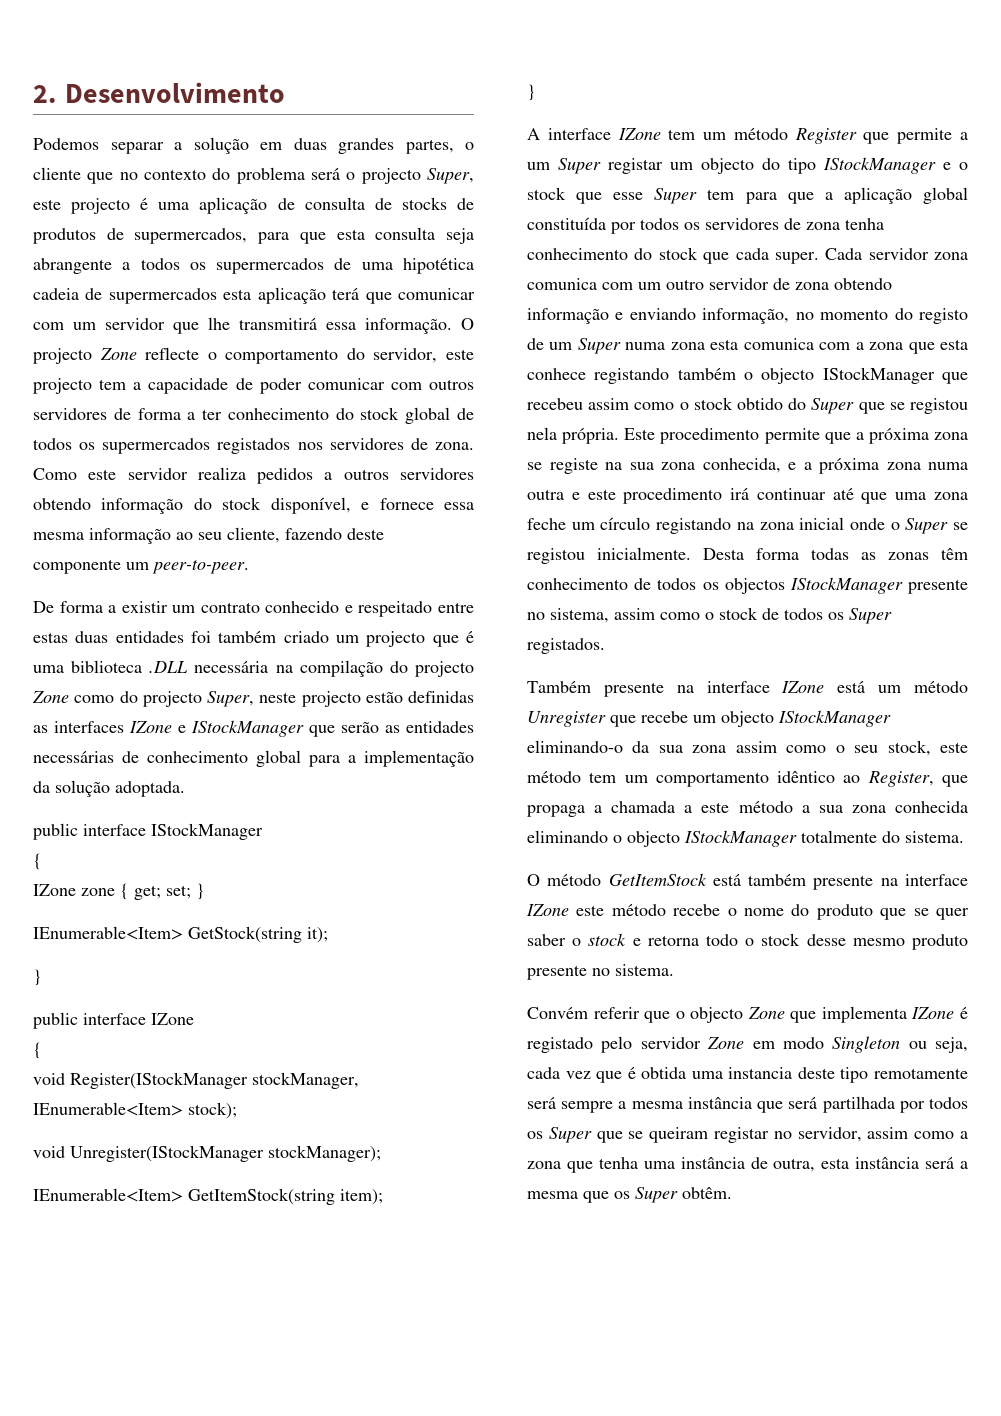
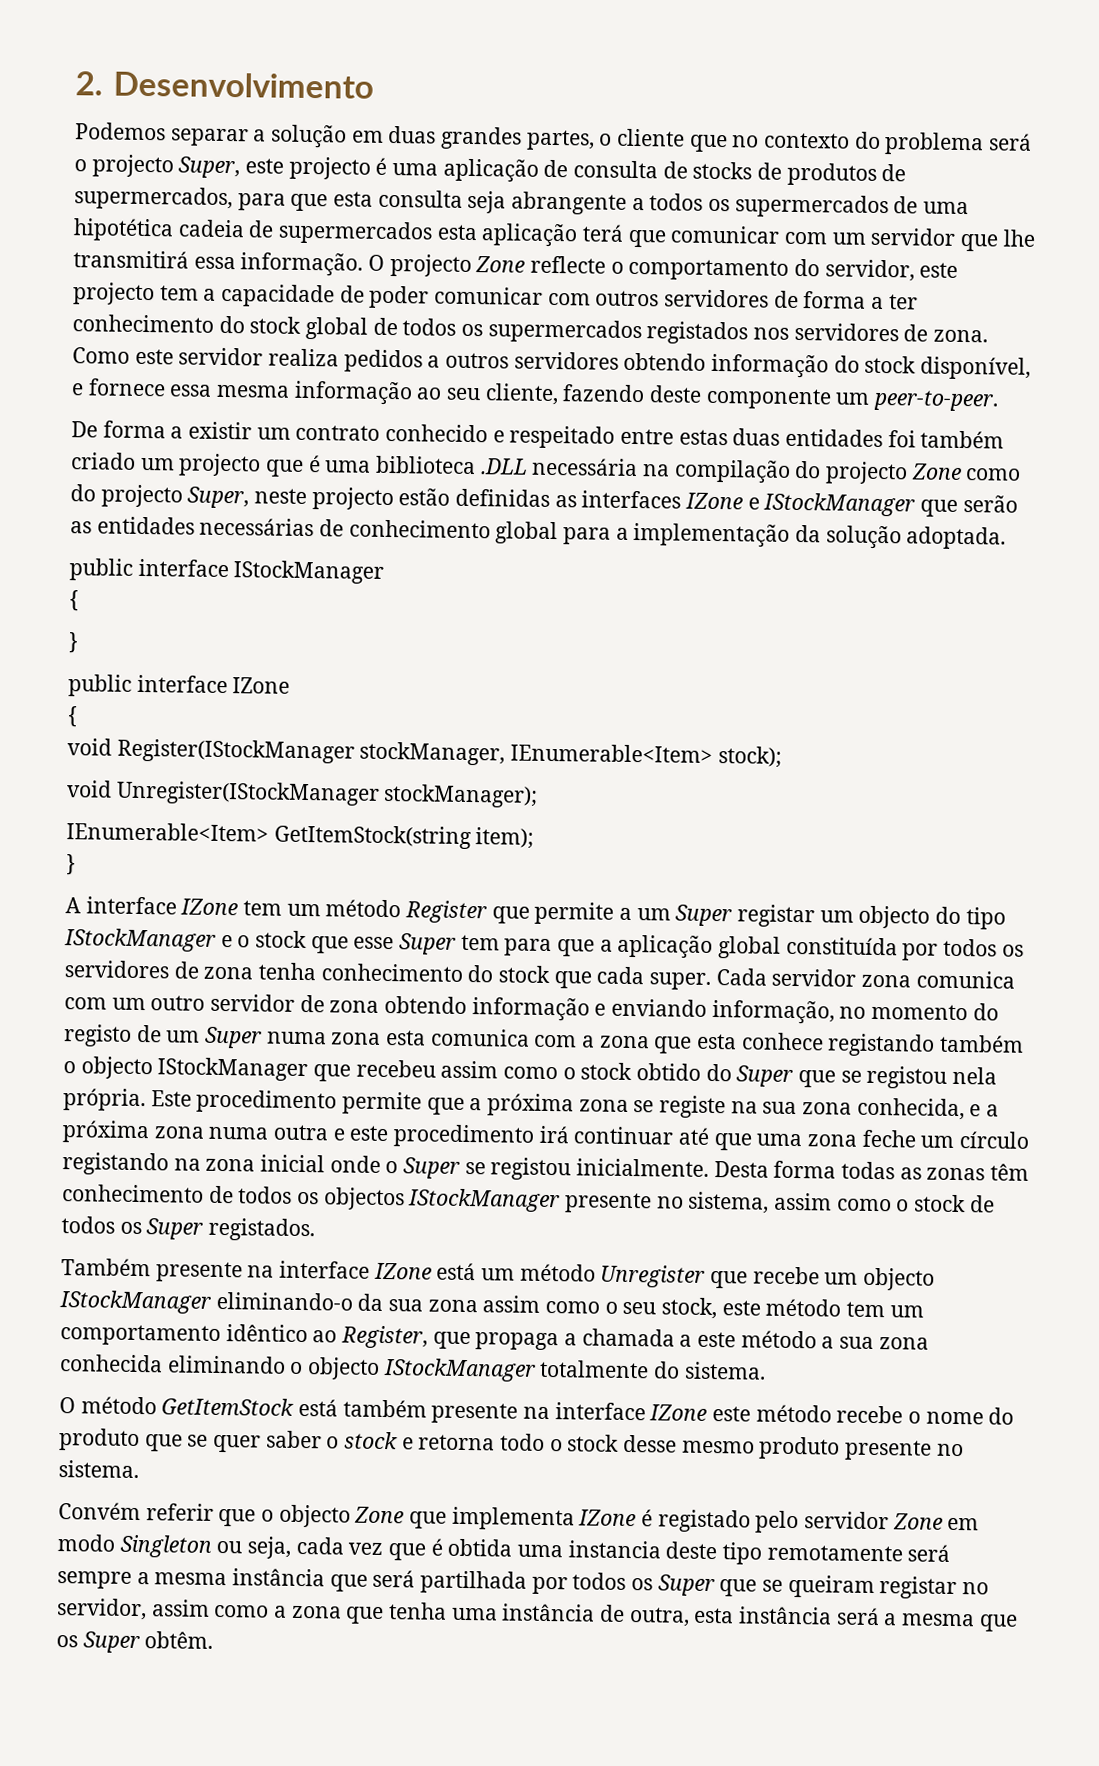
- IZone zone { get; set; }
- IEnumerable<Item> GetStock(string it);

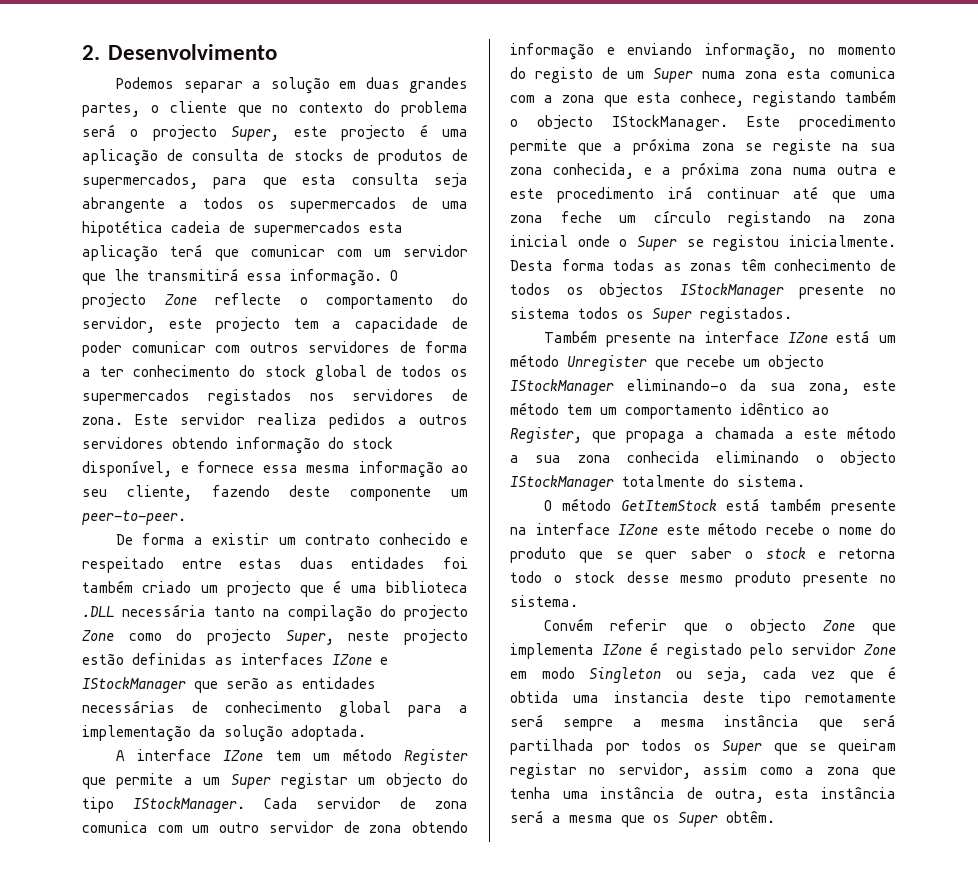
- Como este servidor realiza pedidos a outros servidores obtendo informação do stock disponível, e fornece essa mesma informação ao seu cliente, fazendo deste componente um peer-to-peer.
+ Este servidor realiza pedidos a outros servidores obtendo informação do stock disponível, e fornece essa mesma informação ao seu cliente, fazendo deste componente um peer-to-peer.
- De forma a existir um contrato conhecido e respeitado entre estas duas entidades foi também criado um projecto que é uma biblioteca .DLL necessária na compilação do projecto Zone como do projecto Super, neste projecto estão definidas as interfaces IZone e IStockManager que serão as entidades necessárias de conhecimento global para a implementação da solução adoptada.
+ De forma a existir um contrato conhecido e respeitado entre estas duas entidades foi também criado um projecto que é uma biblioteca .DLL necessária tanto na compilação do projecto Zone como do projecto Super, neste projecto estão definidas as interfaces IZone e IStockManager que serão as entidades necessárias de conhecimento global para a implementação da solução adoptada.
- public interface IStockManager
- {
- }
- public interface IZone
- {
- void Register(IStockManager stockManager, IEnumerable<Item> stock);
- void Unregister(IStockManager stockManager);
- IEnumerable<Item> GetItemStock(string item);
- }
- A interface IZone tem um método Register que permite a um Super registar um objecto do tipo IStockManager e o stock que esse Super tem para que a aplicação global constituída por todos os servidores de zona tenha conhecimento do stock que cada super.
+ A interface IZone tem um método Register que permite a um Super registar um objecto do tipo IStockManager.
- Cada servidor zona comunica com um outro servidor de zona obtendo informação e enviando informação, no momento do registo de um Super numa zona esta comunica com a zona que esta conhece registando também o objecto IStockManager que recebeu assim como o stock obtido do Super que se registou nela própria.
+ Cada servidor de zona comunica com um outro servidor de zona obtendo informação e enviando informação, no momento do registo de um Super numa zona esta comunica com a zona que esta conhece, registando também o objecto IStockManager.
- Desta forma todas as zonas têm conhecimento de todos os objectos IStockManager presente no sistema, assim como o stock de todos os Super registados.
+ Desta forma todas as zonas têm conhecimento de todos os objectos IStockManager presente no sistema todos os Super registados.
- Também presente na interface IZone está um método Unregister que recebe um objecto IStockManager eliminando-o da sua zona assim como o seu stock, este método tem um comportamento idêntico ao Register, que propaga a chamada a este método a sua zona conhecida eliminando o objecto IStockManager totalmente do sistema.
+ Também presente na interface IZone está um método Unregister que recebe um objecto IStockManager eliminando-o da sua zona, este método tem um comportamento idêntico ao Register, que propaga a chamada a este método a sua zona conhecida eliminando o objecto IStockManager totalmente do sistema.

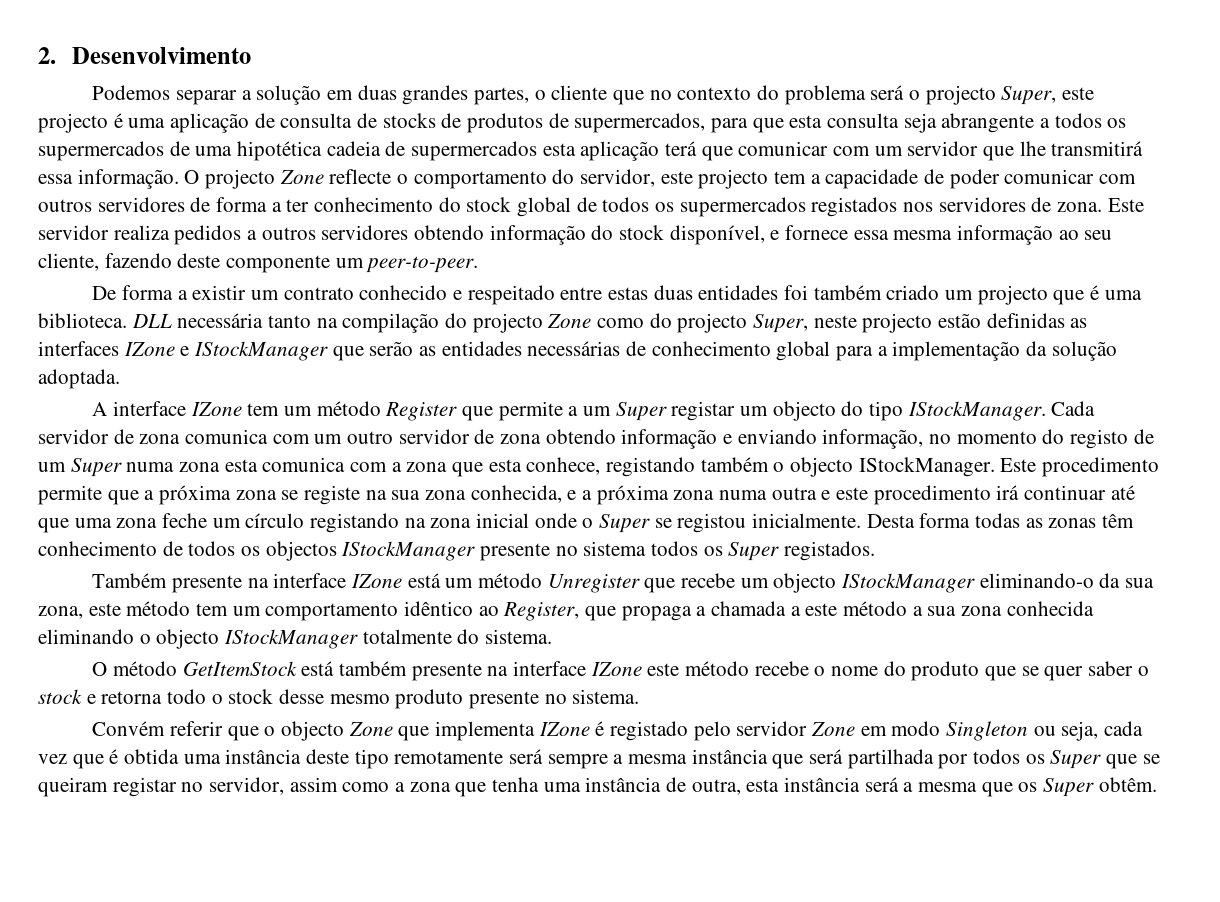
- De forma a existir um contrato conhecido e respeitado entre estas duas entidades foi também criado um projecto que é uma biblioteca .DLL necessária tanto na compilação do projecto Zone como do projecto Super, neste projecto estão definidas as interfaces IZone e IStockManager que serão as entidades necessárias de conhecimento global para a implementação da solução adoptada.
+ De forma a existir um contrato conhecido e respeitado entre estas duas entidades foi também criado um projecto que é uma biblioteca. DLL necessária tanto na compilação do projecto Zone como do projecto Super, neste projecto estão definidas as interfaces IZone e IStockManager que serão as entidades necessárias de conhecimento global para a implementação da solução adoptada.
- Convém referir que o objecto Zone que implementa IZone é registado pelo servidor Zone em modo Singleton ou seja, cada vez que é obtida uma instancia deste tipo remotamente será sempre a mesma instância que será partilhada por todos os Super que se queiram registar no servidor, assim como a zona que tenha uma instância de outra, esta instância será a mesma que os Super obtêm.
+ Convém referir que o objecto Zone que implementa IZone é registado pelo servidor Zone em modo Singleton ou seja, cada vez que é obtida uma instância deste tipo remotamente será sempre a mesma instância que será partilhada por todos os Super que se queiram registar no servidor, assim como a zona que tenha uma instância de outra, esta instância será a mesma que os Super obtêm.

